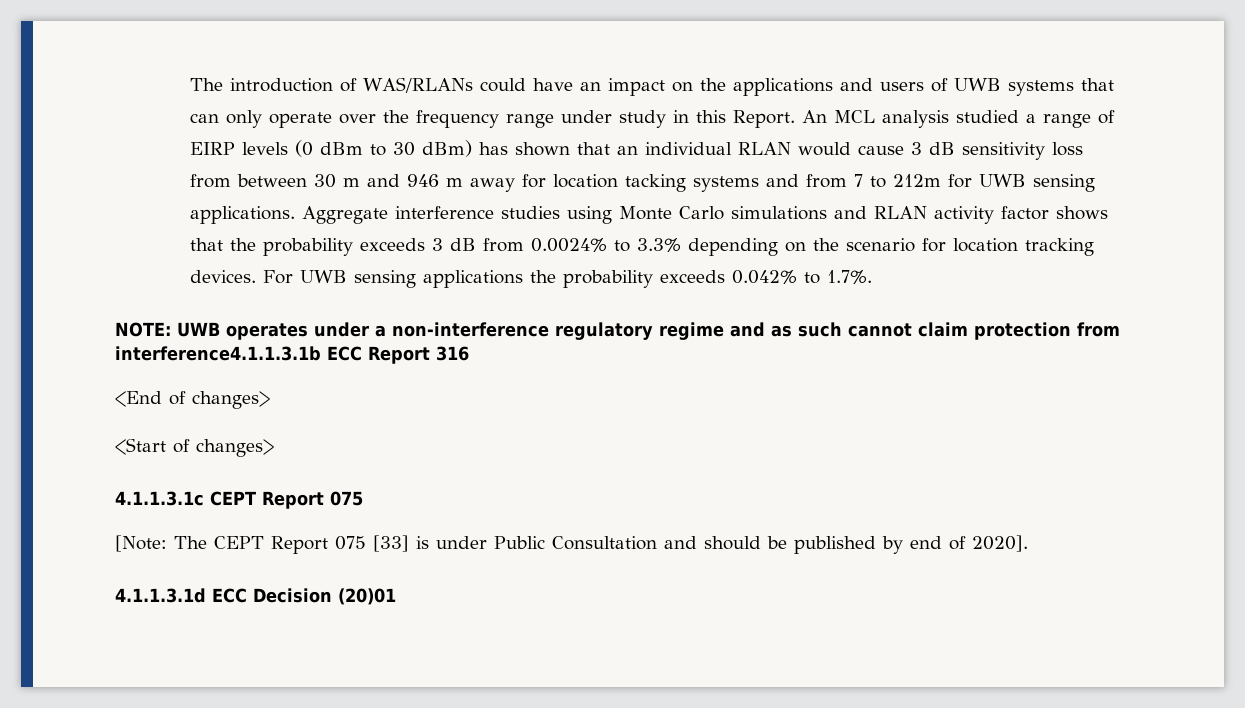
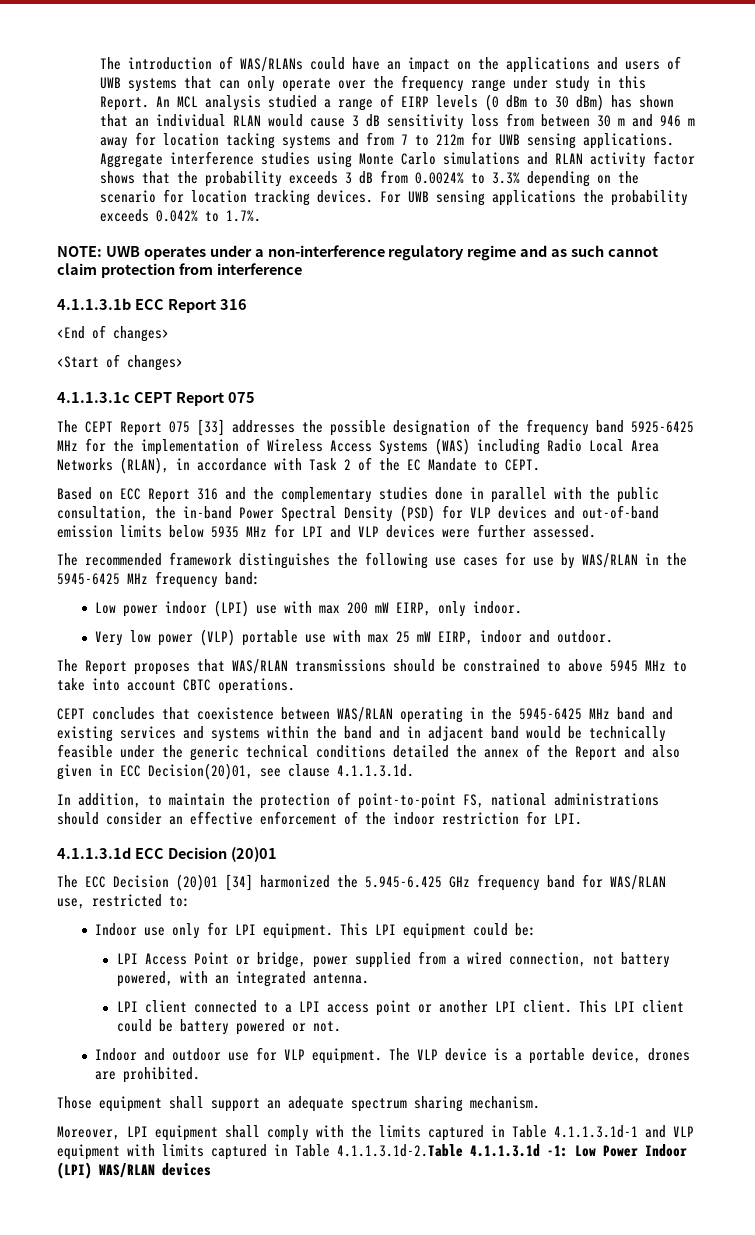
- NOTE: UWB operates under a non-interference regulatory regime and as such cannot claim protection from interference4.1.1.3.1b ECC Report 316
+ NOTE: UWB operates under a non-interference regulatory regime and as such cannot claim protection from interference
+ 4.1.1.3.1b ECC Report 316
- [Note: The CEPT Report 075 [33] is under Public Consultation and should be published by end of 2020].
+ The CEPT Report 075 [33] addresses the possible designation of the frequency band 5925-6425 MHz for the implementation of Wireless Access Systems (WAS) including Radio Local Area Networks (RLAN), in accordance with Task 2 of the EC Mandate to CEPT.
+ Based on ECC Report 316 and the complementary studies done in parallel with the public consultation, the in-band Power Spectral Density (PSD) for VLP devices and out-of-band emission limits below 5935 MHz for LPI and VLP devices were further assessed.
+ The recommended framework distinguishes the following use cases for use by WAS/RLAN in the 5945-6425 MHz frequency band:
+ Low power indoor (LPI) use with max 200 mW EIRP, only indoor.
+ Very low power (VLP) portable use with max 25 mW EIRP, indoor and outdoor.
+ The Report proposes that WAS/RLAN transmissions should be constrained to above 5945 MHz to take into account CBTC operations.
+ CEPT concludes that coexistence between WAS/RLAN operating in the 5945-6425 MHz band and existing services and systems within the band and in adjacent band would be technically feasible under the generic technical conditions detailed the annex of the Report and also given in ECC Decision(20)01, see clause 4.1.1.3.1d.
+ In addition, to maintain the protection of point-to-point FS, national administrations should consider an effective enforcement of the indoor restriction for LPI.
  4.1.1.3.1d ECC Decision (20)01
+ The ECC Decision (20)01 [34] harmonized the 5.945-6.425 GHz frequency band for WAS/RLAN use, restricted to:
+ Indoor use only for LPI equipment. This LPI equipment could be:
+ LPI Access Point or bridge, power supplied from a wired connection, not battery powered, with an integrated antenna.
+ LPI client connected to a LPI access point or another LPI client. This LPI client could be battery powered or not.
+ Indoor and outdoor use for VLP equipment. The VLP device is a portable device, drones are prohibited.
+ Those equipment shall support an adequate spectrum sharing mechanism.
+ Moreover, LPI equipment shall comply with the limits captured in Table 4.1.1.3.1d-1 and VLP equipment with limits captured in Table 4.1.1.3.1d-2.Table 4.1.1.3.1d -1: Low Power Indoor (LPI) WAS/RLAN devices

